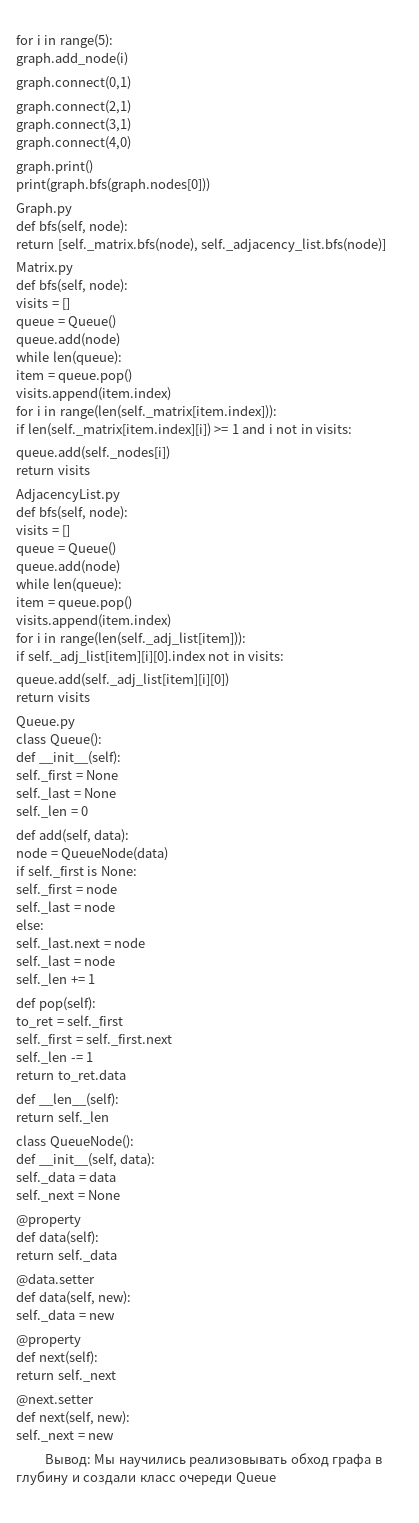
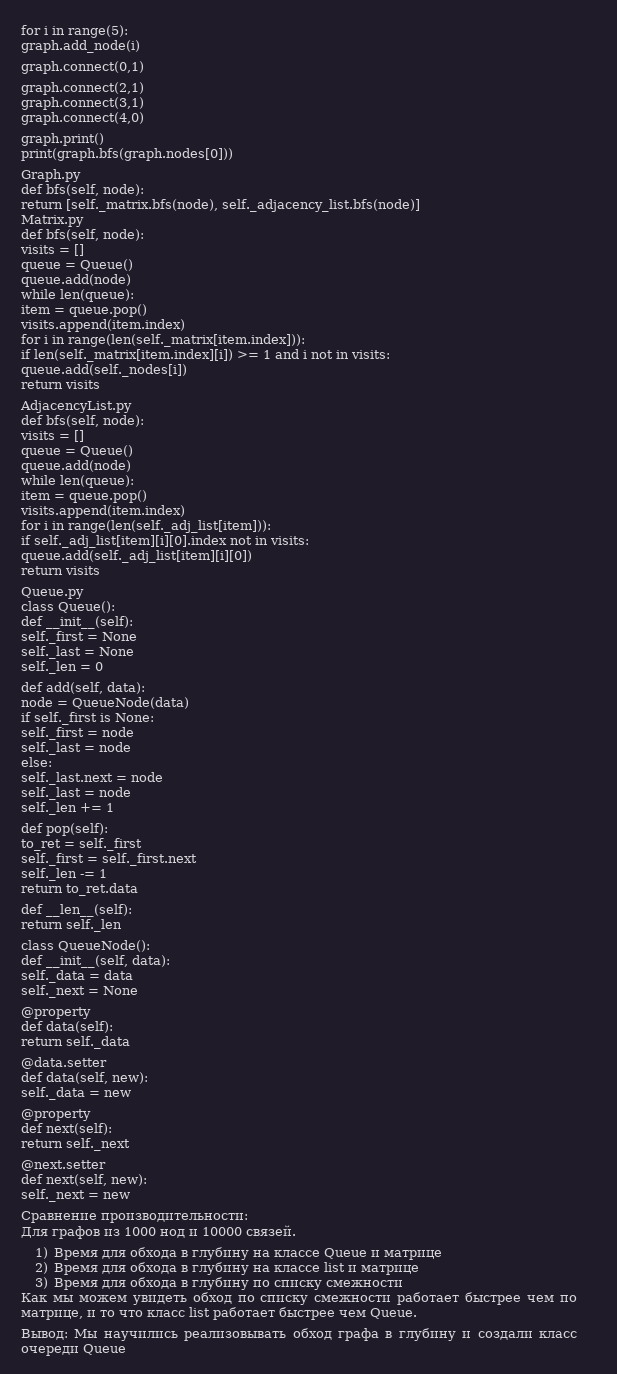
+ Сравнение производительности:
+ Для графов из 1000 нод и 10000 связей.
+ 1) Время для обхода в глубину на классе Queue и матрице
+ 2) Время для обхода в глубину на классе list и матрице
+ 3) Время для обхода в глубину по списку смежности
+ Как мы можем увидеть обход по списку смежности работает быстрее чем по матрице, и то что класс list работает быстрее чем Queue.

